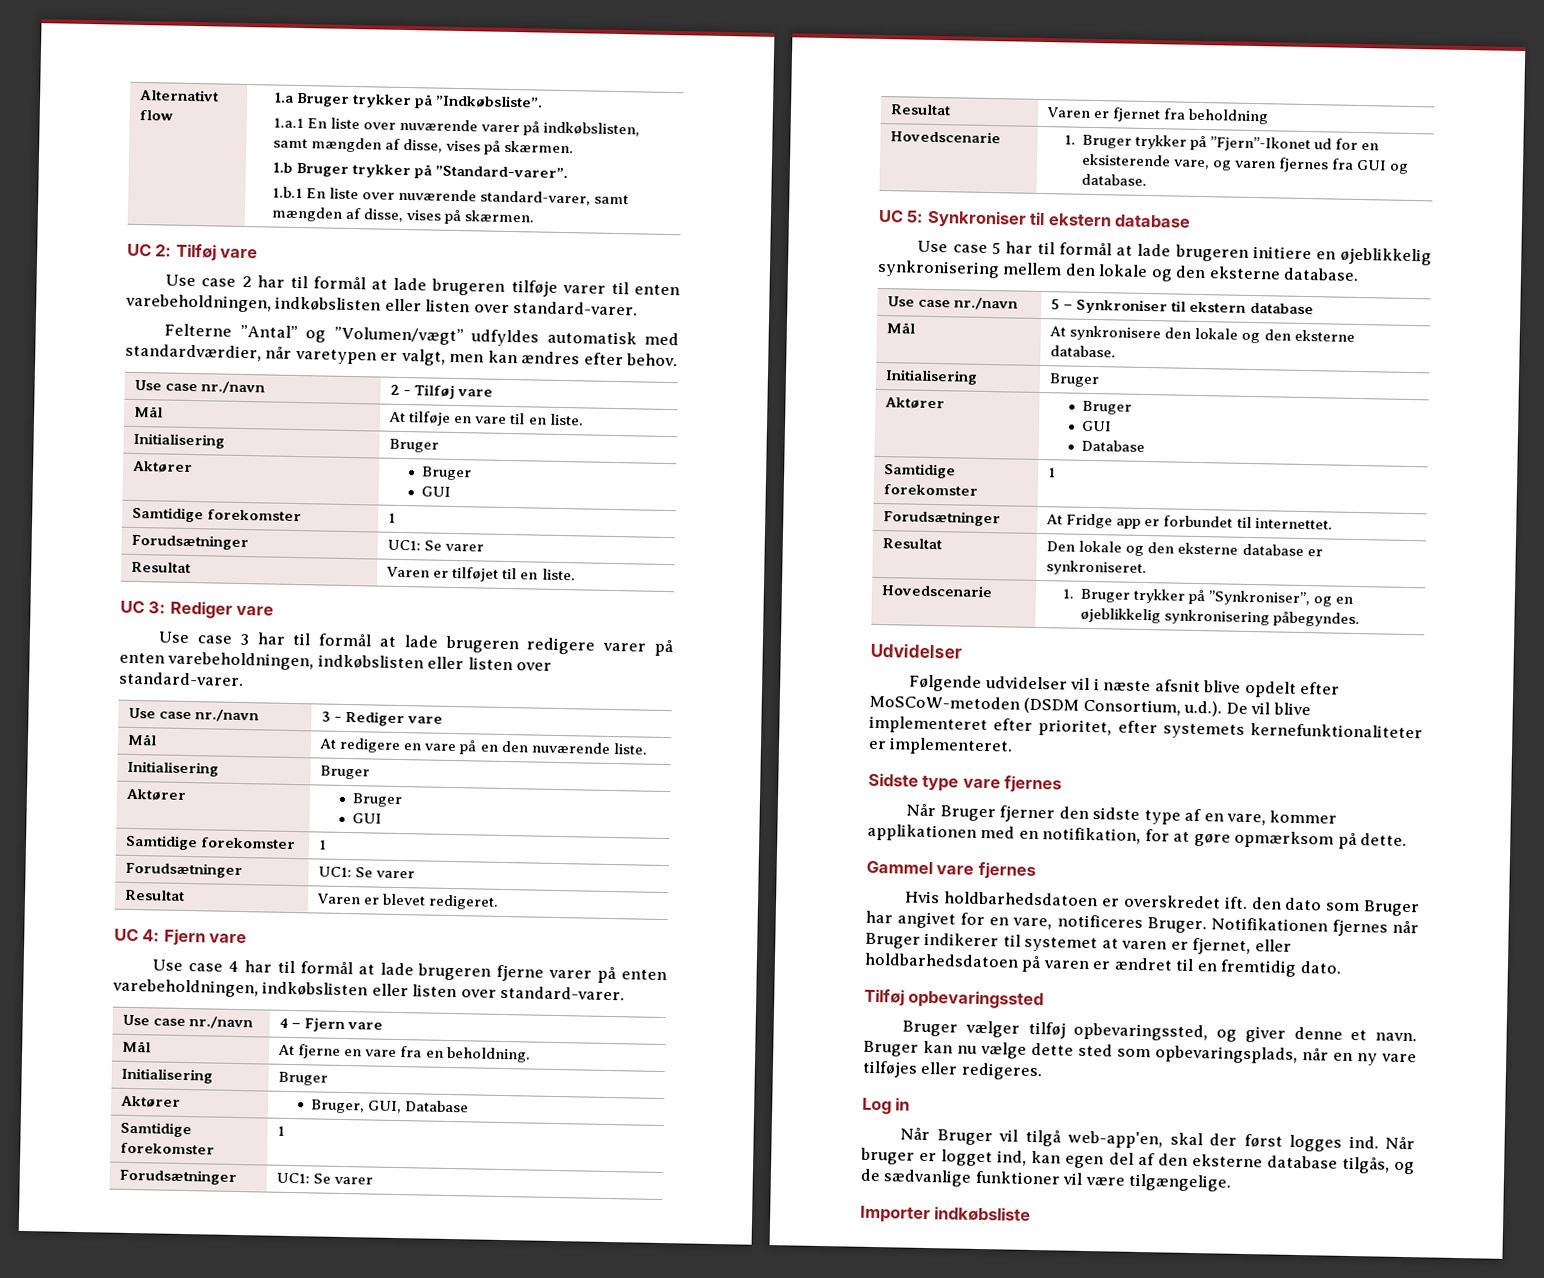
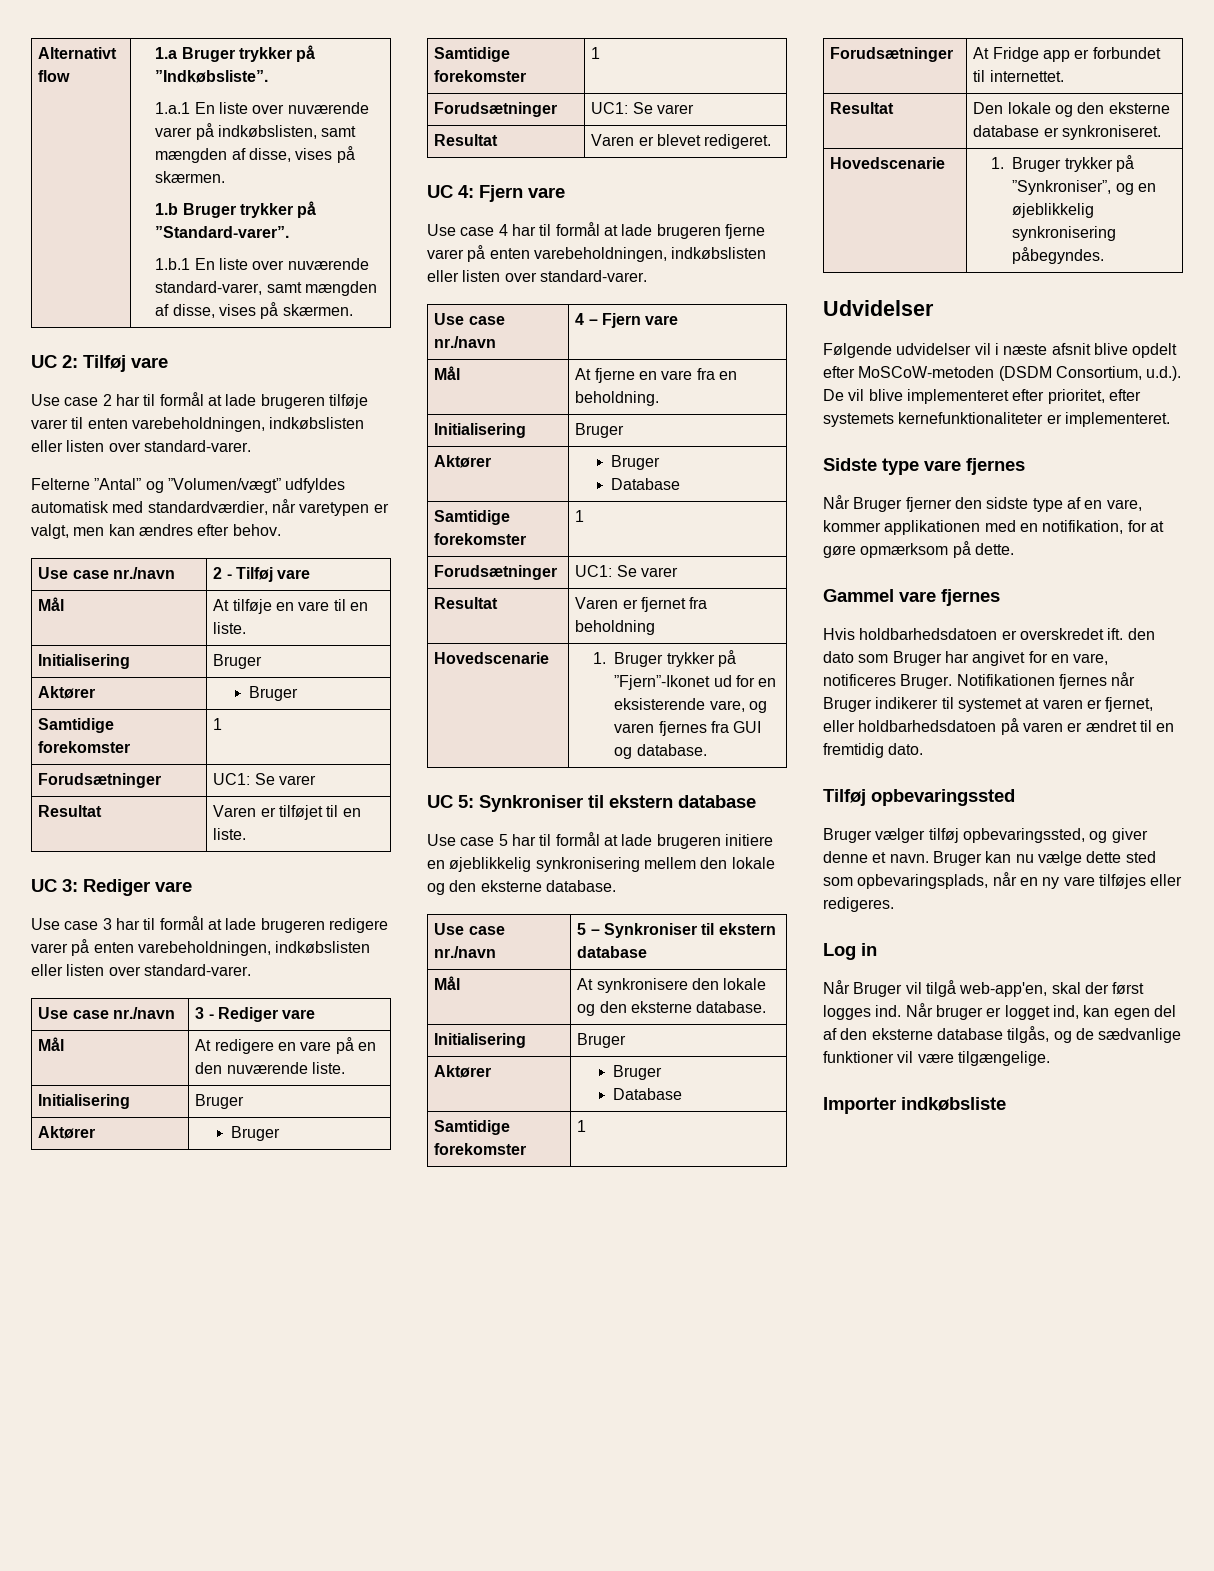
  Mål | At tilføje en vare til en liste.
  Initialisering | Bruger
  Aktører | Bruger
- GUI
  Mål | At redigere en vare på en den nuværende liste.
  Initialisering | Bruger
  Aktører | Bruger
- GUI
  Mål | At fjerne en vare fra en beholdning.
  Initialisering | Bruger
- Aktører | Bruger, GUI, Database
+ Aktører | Bruger
+ Database
  Mål | At synkronisere den lokale og den eksterne database.
  Initialisering | Bruger
  Aktører | Bruger
- GUI

